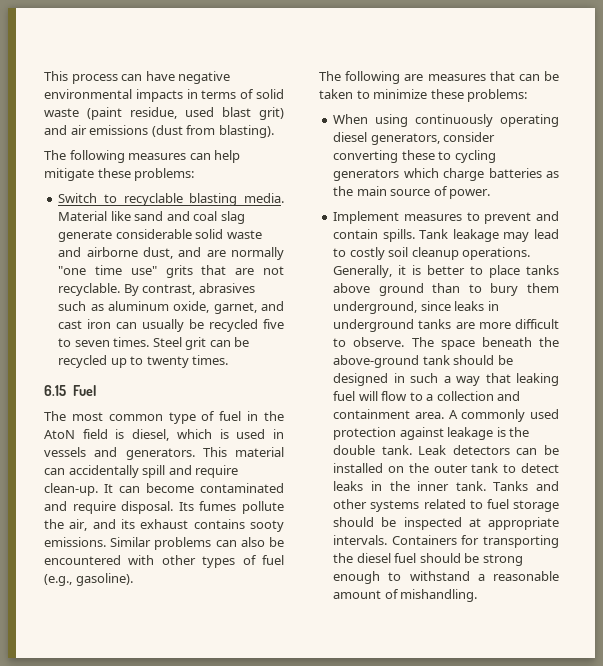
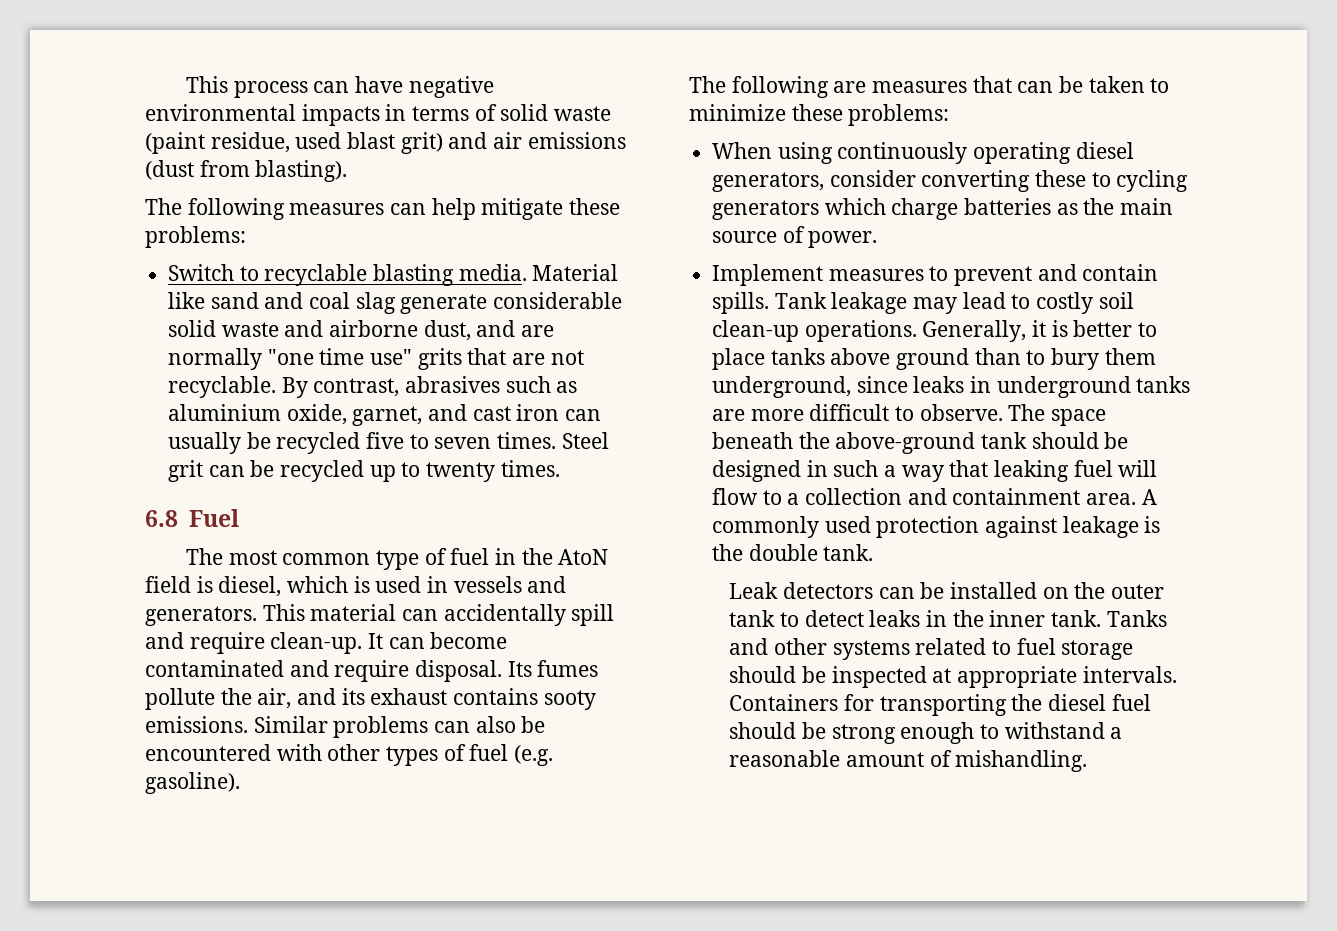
- By contrast, abrasives such as aluminum oxide, garnet, and cast iron can usually be recycled five to seven times.
+ By contrast, abrasives such as aluminium oxide, garnet, and cast iron can usually be recycled five to seven times.
- 6.15 Fuel
+ 6.8 Fuel
- Similar problems can also be encountered with other types of fuel (e.g., gasoline).
+ Similar problems can also be encountered with other types of fuel (e.g. gasoline).
- Tank leakage may lead to costly soil cleanup operations.
+ Tank leakage may lead to costly soil clean-up operations.
- A commonly used protection against leakage is the double tank. Leak detectors can be installed on the outer tank to detect leaks in the inner tank.
+ A commonly used protection against leakage is the double tank.
+ Leak detectors can be installed on the outer tank to detect leaks in the inner tank.

